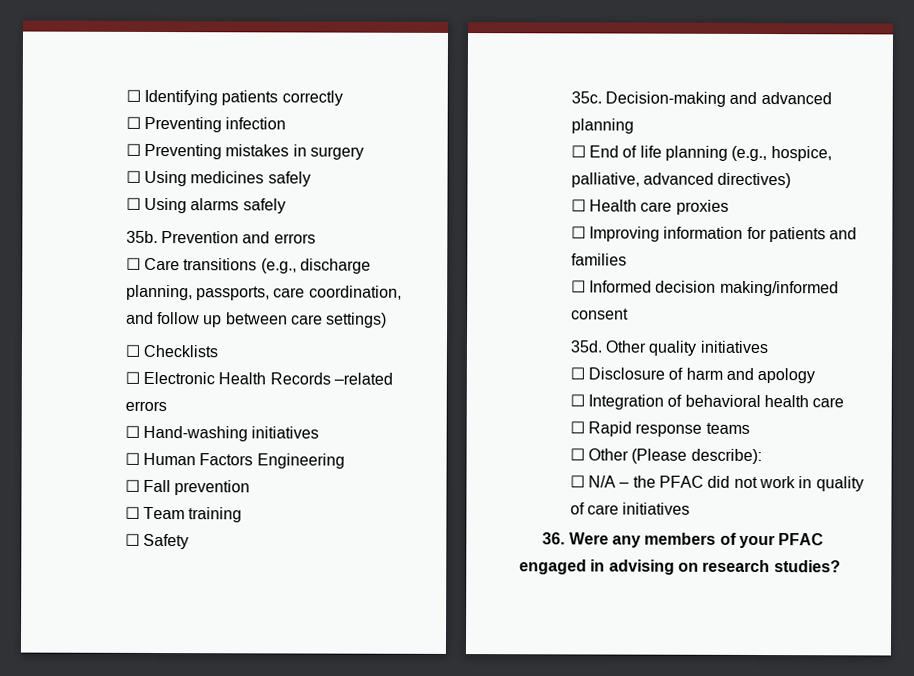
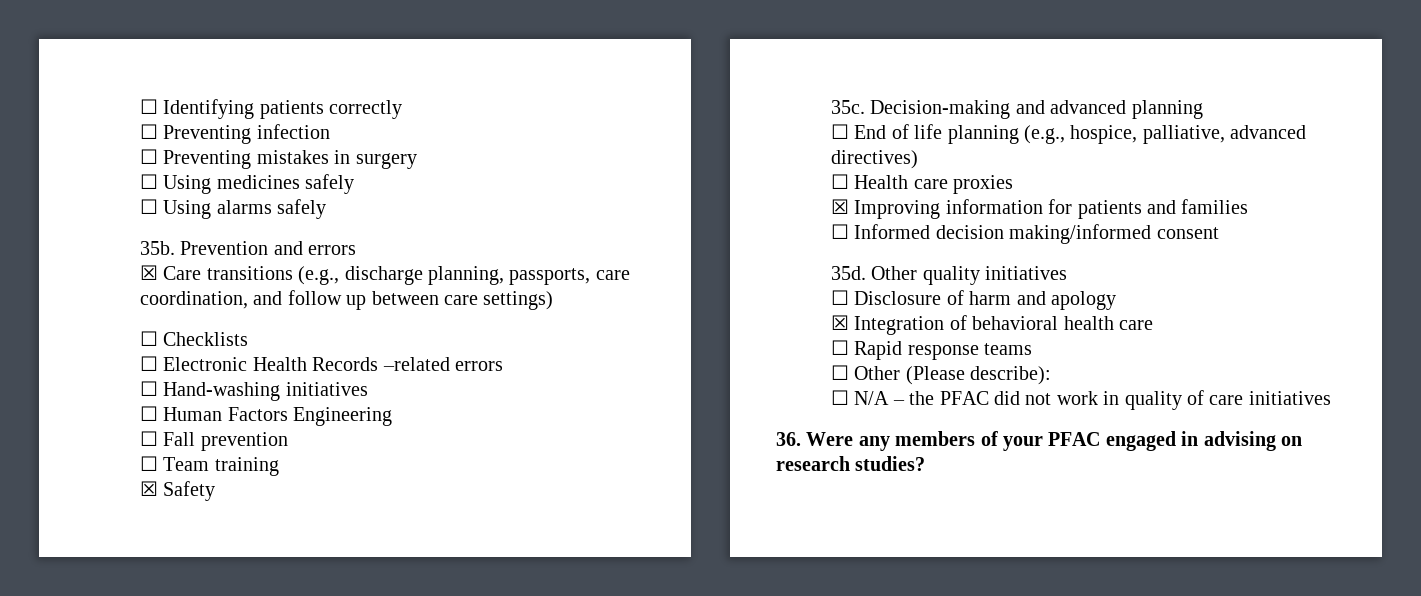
- ☐ Care transitions (e.g., discharge planning, passports, care coordination, and follow up between care settings)
+ ☒ Care transitions (e.g., discharge planning, passports, care coordination, and follow up between care settings)
- ☐ Safety
+ ☒ Safety
- ☐ Improving information for patients and families
+ ☒ Improving information for patients and families
- ☐ Integration of behavioral health care
+ ☒ Integration of behavioral health care

